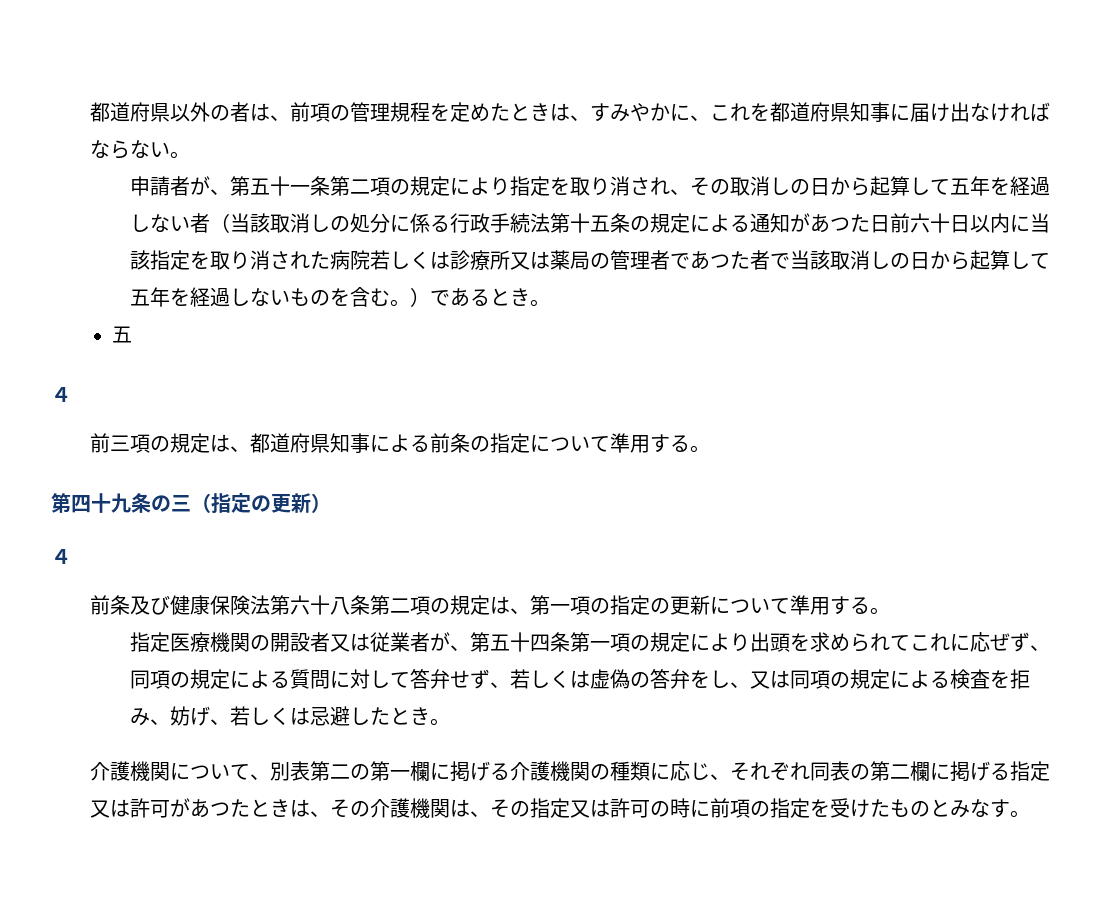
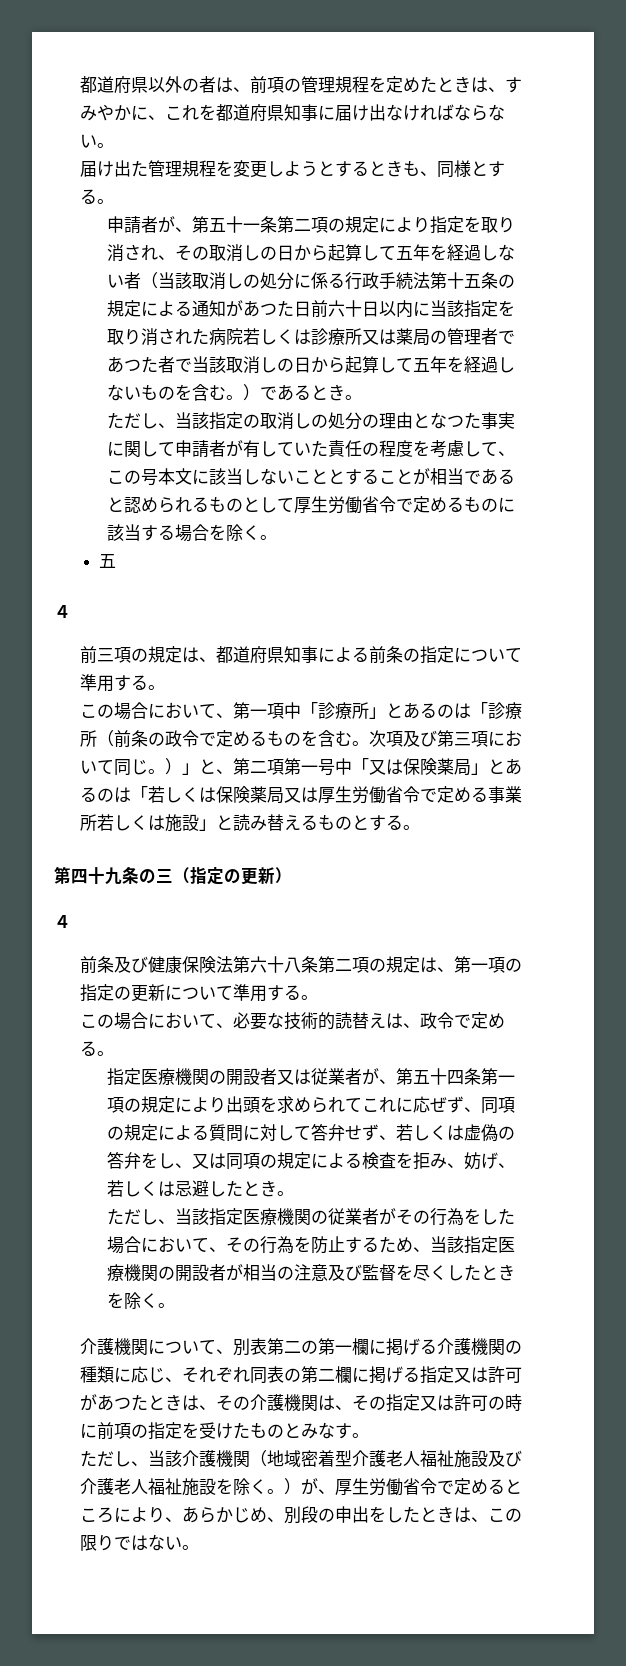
+ 届け出た管理規程を変更しようとするときも、同様とする。
+ ただし、当該指定の取消しの処分の理由となつた事実に関して申請者が有していた責任の程度を考慮して、この号本文に該当しないこととすることが相当であると認められるものとして厚生労働省令で定めるものに該当する場合を除く。
+ この場合において、第一項中「診療所」とあるのは「診療所（前条の政令で定めるものを含む。次項及び第三項において同じ。）」と、第二項第一号中「又は保険薬局」とあるのは「若しくは保険薬局又は厚生労働省令で定める事業所若しくは施設」と読み替えるものとする。
+ この場合において、必要な技術的読替えは、政令で定める。
+ ただし、当該指定医療機関の従業者がその行為をした場合において、その行為を防止するため、当該指定医療機関の開設者が相当の注意及び監督を尽くしたときを除く。
+ ただし、当該介護機関（地域密着型介護老人福祉施設及び介護老人福祉施設を除く。）が、厚生労働省令で定めるところにより、あらかじめ、別段の申出をしたときは、この限りではない。

